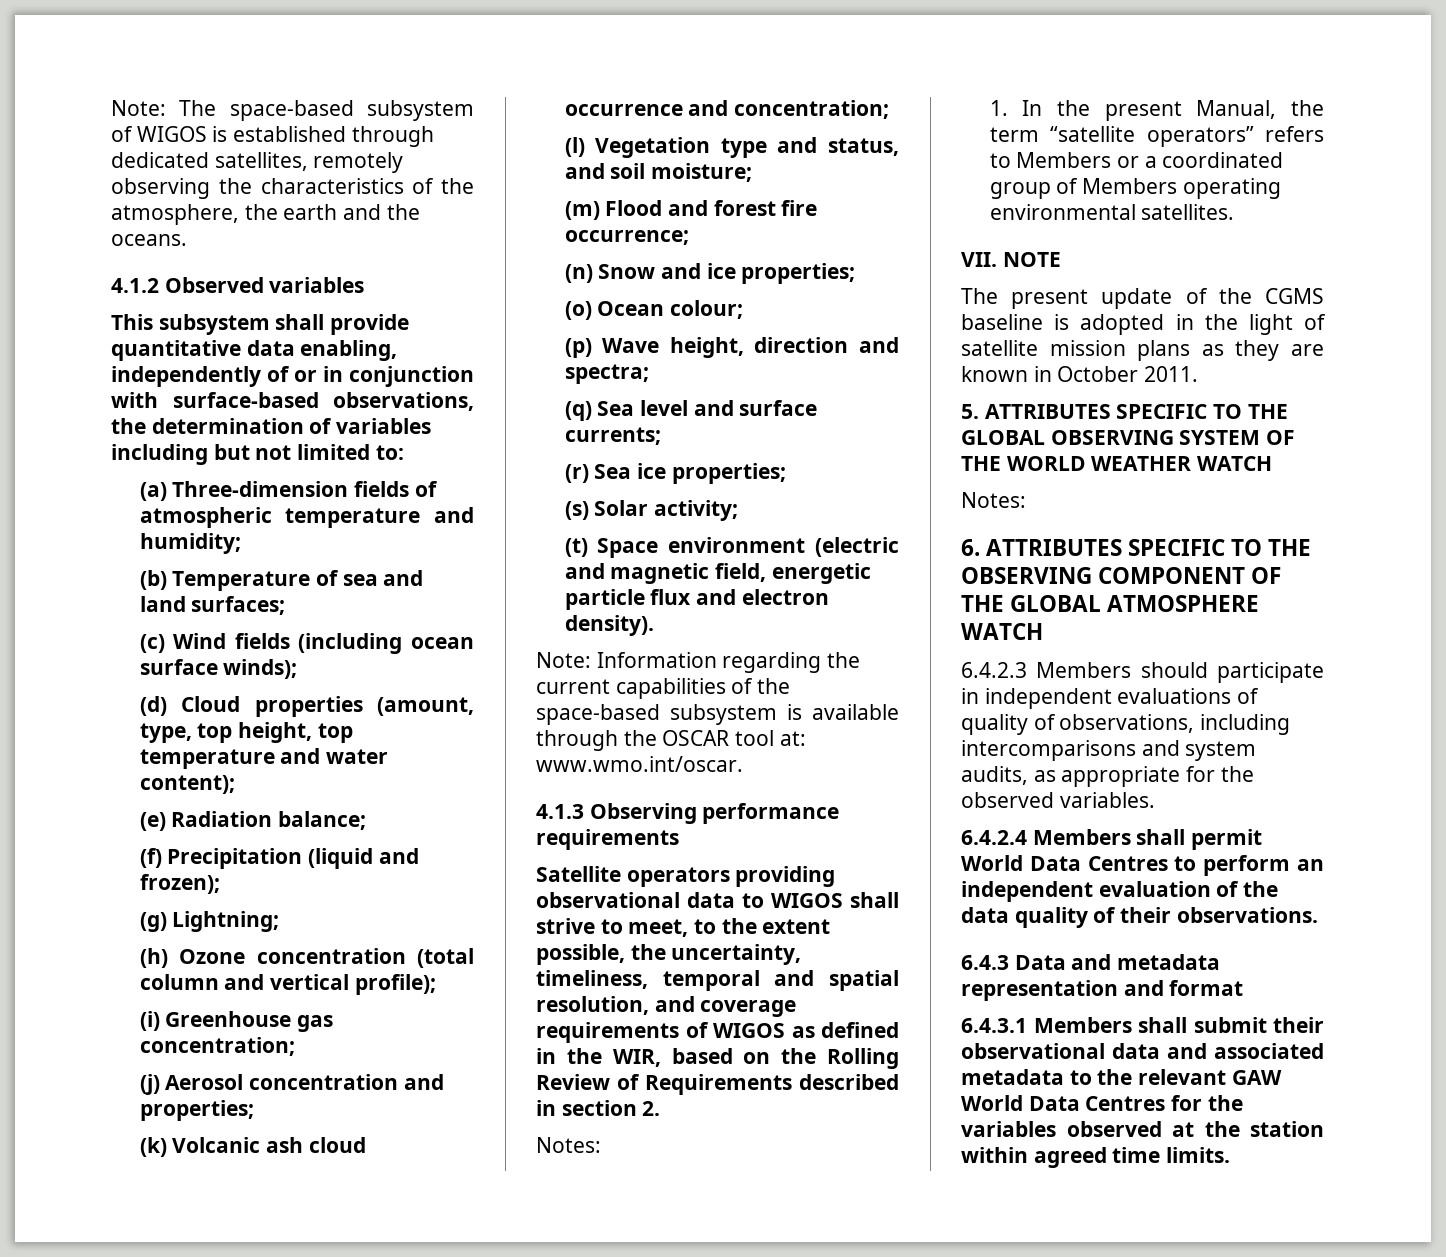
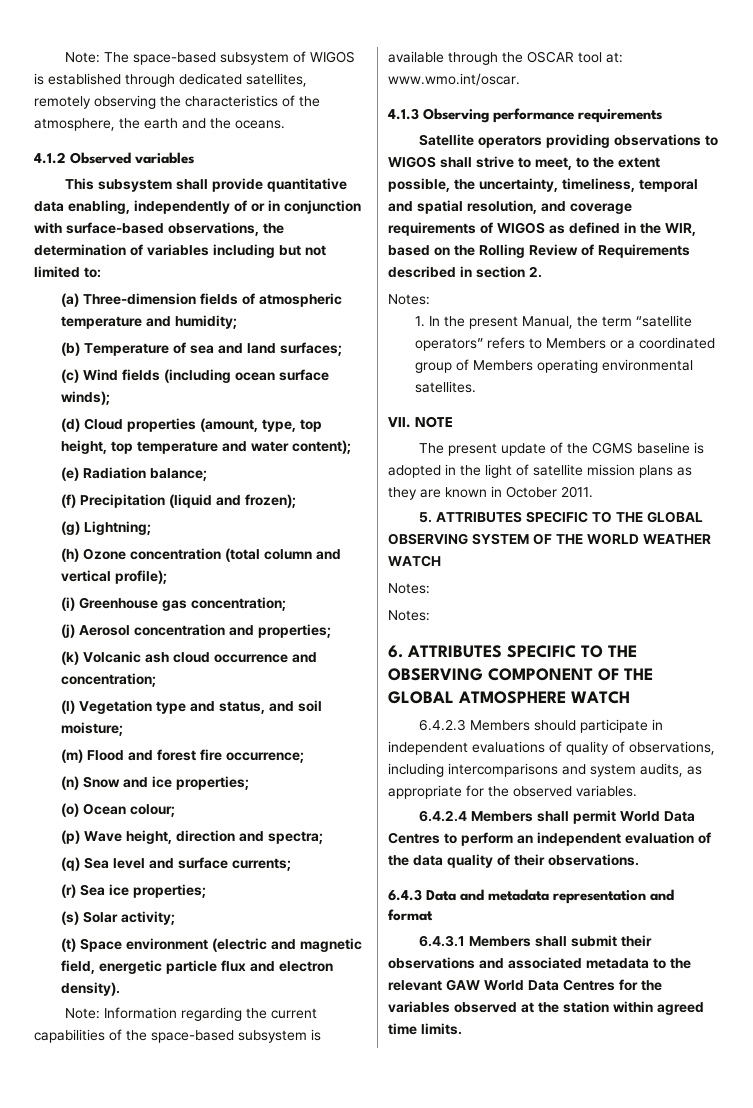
- Satellite operators providing observational data to WIGOS shall strive to meet, to the extent possible, the uncertainty, timeliness, temporal and spatial resolution, and coverage requirements of WIGOS as defined in the WIR, based on the Rolling Review of Requirements described in section 2.
+ Satellite operators providing observations to WIGOS shall strive to meet, to the extent possible, the uncertainty, timeliness, temporal and spatial resolution, and coverage requirements of WIGOS as defined in the WIR, based on the Rolling Review of Requirements described in section 2.
  5. ATTRIBUTES SPECIFIC TO THE GLOBAL OBSERVING SYSTEM OF THE WORLD WEATHER WATCH
+ Notes:
- 6.4.3.1 Members shall submit their observational data and associated metadata to the relevant GAW World Data Centres for the variables observed at the station within agreed time limits.
+ 6.4.3.1 Members shall submit their observations and associated metadata to the relevant GAW World Data Centres for the variables observed at the station within agreed time limits.

